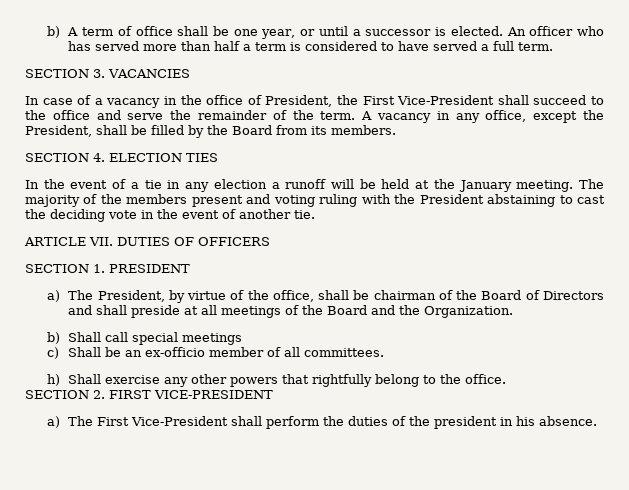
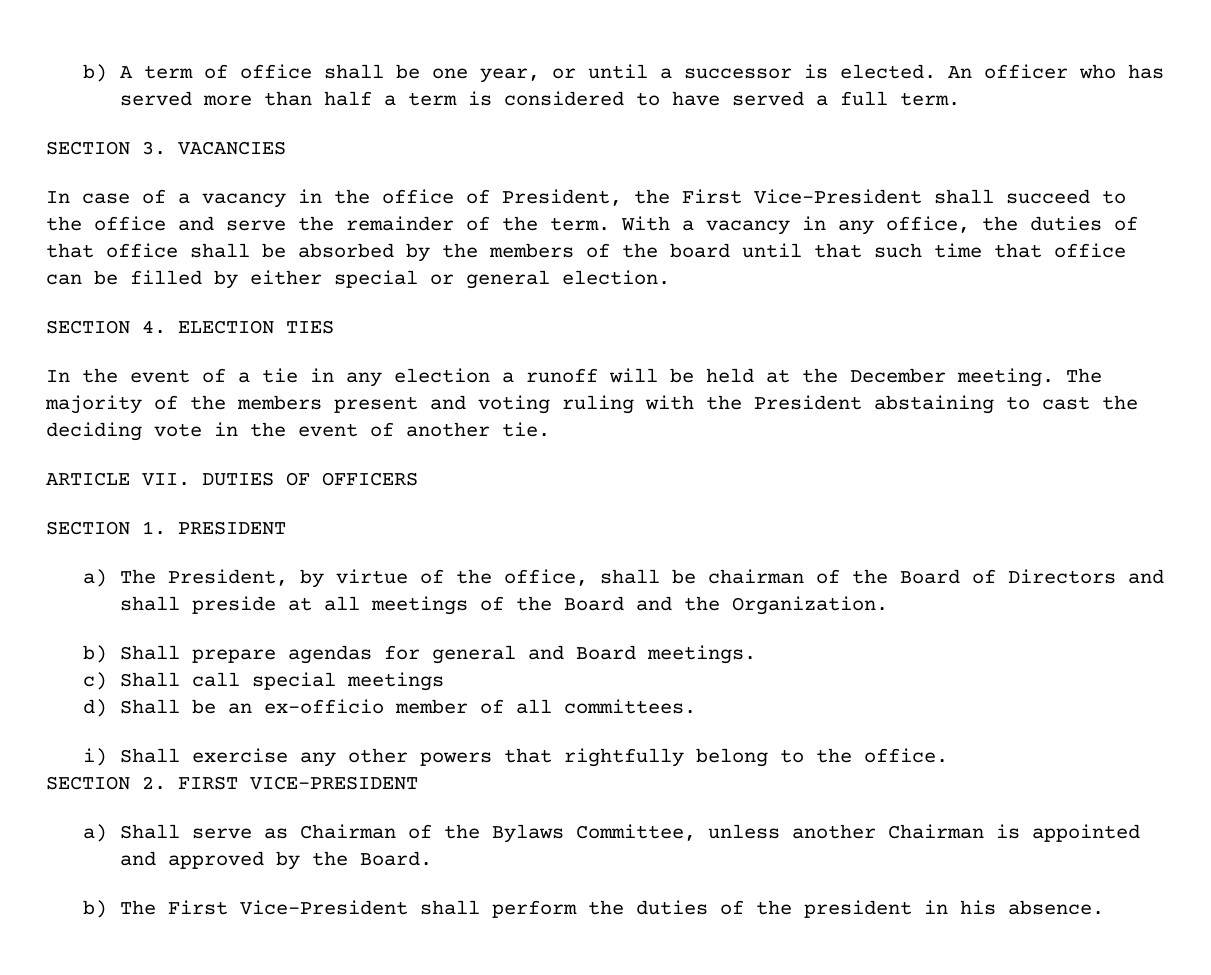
- A vacancy in any office, except the President, shall be filled by the Board from its members.
+ With a vacancy in any office, the duties of that office shall be absorbed by the members of the board until that such time that office can be filled by either special or general election.
- In the event of a tie in any election a runoff will be held at the January meeting.
+ In the event of a tie in any election a runoff will be held at the December meeting.
- b) Shall call special meetings
+ b) Shall prepare agendas for general and Board meetings.
+ c) Shall call special meetings
- c) Shall be an ex-officio member of all committees.
+ d) Shall be an ex-officio member of all committees.
- h) Shall exercise any other powers that rightfully belong to the office.
+ i) Shall exercise any other powers that rightfully belong to the office.
- a) The First Vice-President shall perform the duties of the president in his absence.
+ a) Shall serve as Chairman of the Bylaws Committee, unless another Chairman is appointed and approved by the Board.
+ b) The First Vice-President shall perform the duties of the president in his absence.

